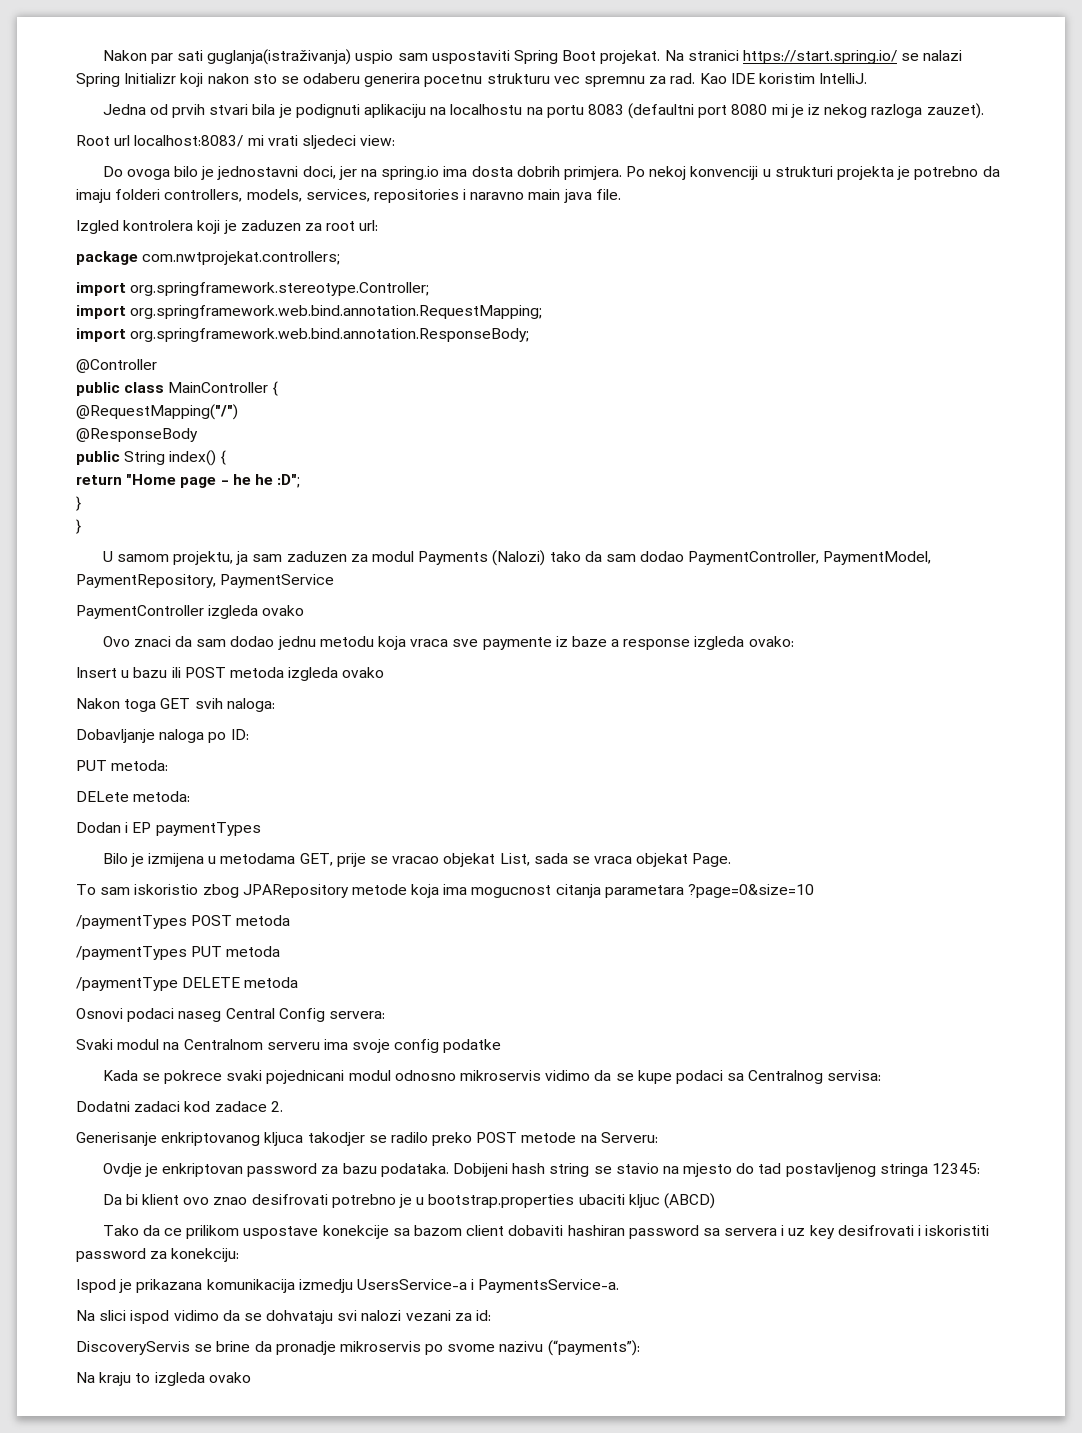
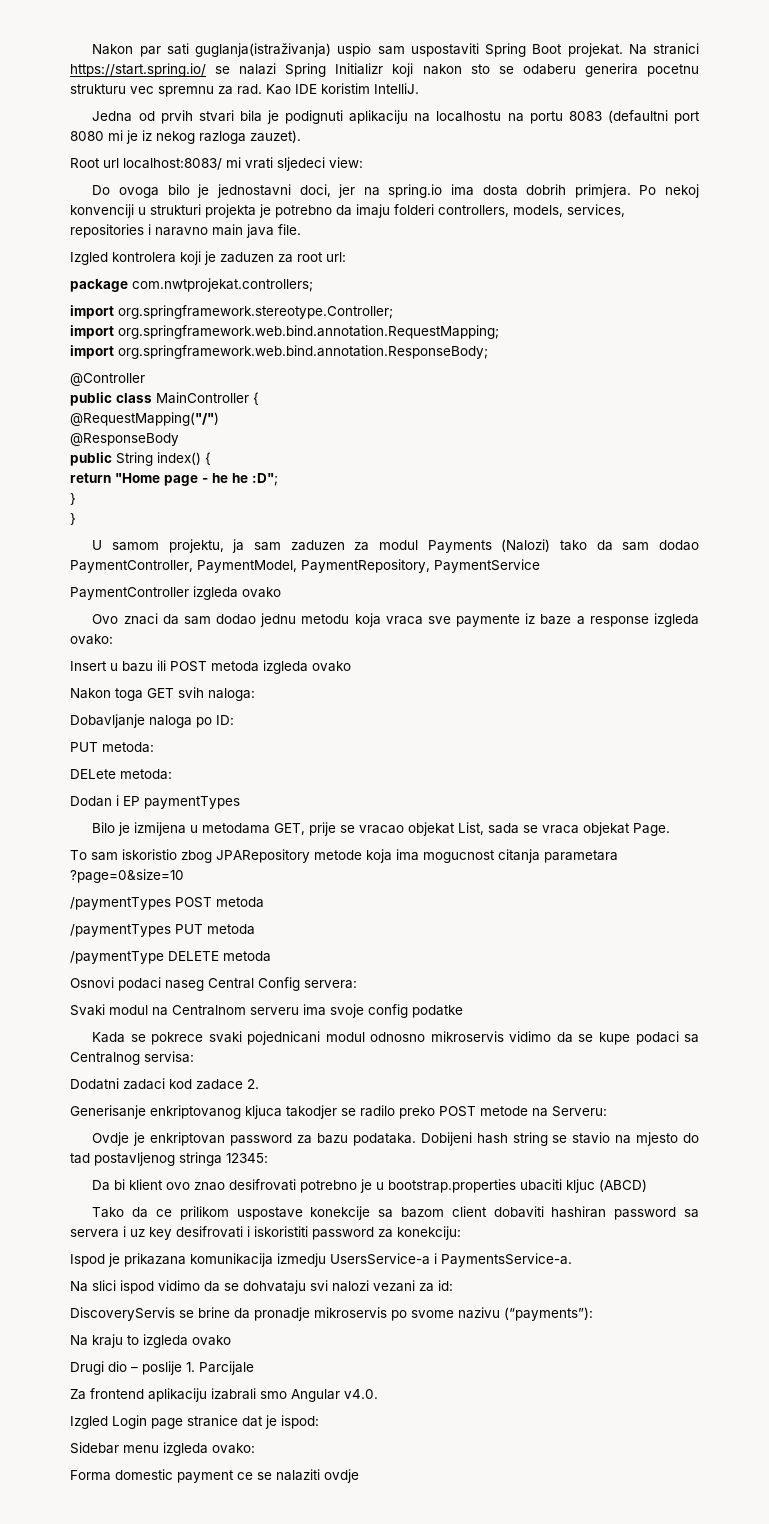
+ Drugi dio – poslije 1. Parcijale
+ Za frontend aplikaciju izabrali smo Angular v4.0.
+ Izgled Login page stranice dat je ispod:
+ Sidebar menu izgleda ovako:
+ Forma domestic payment ce se nalaziti ovdje

